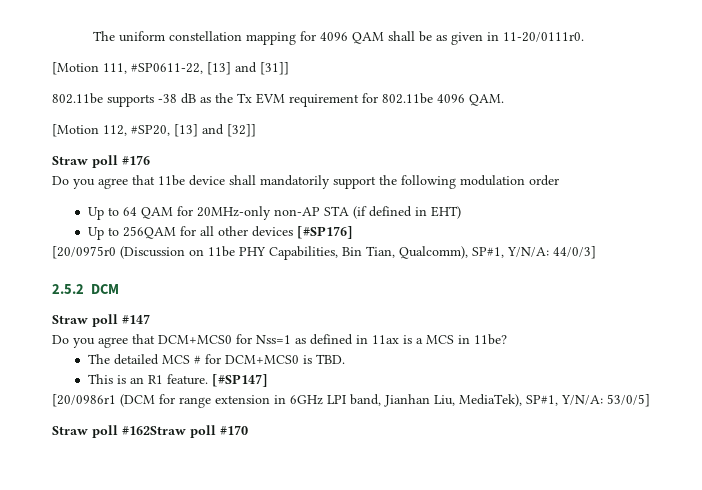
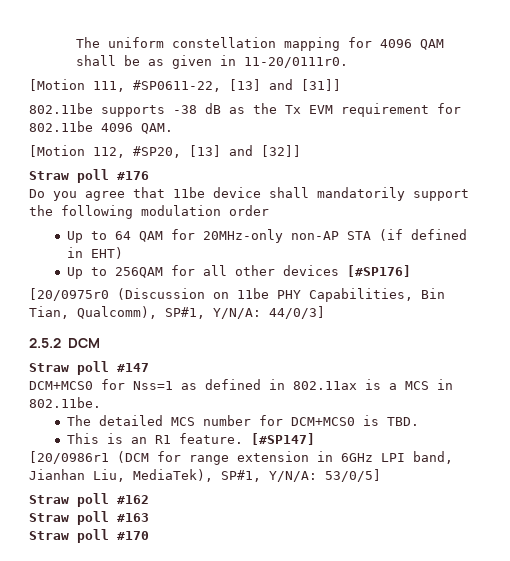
- Do you agree that DCM+MCS0 for Nss=1 as defined in 11ax is a MCS in 11be?
+ DCM+MCS0 for Nss=1 as defined in 802.11ax is a MCS in 802.11be.
- The detailed MCS # for DCM+MCS0 is TBD.
+ The detailed MCS number for DCM+MCS0 is TBD.
- Straw poll #162Straw poll #170
+ Straw poll #162
+ Straw poll #163
+ Straw poll #170

